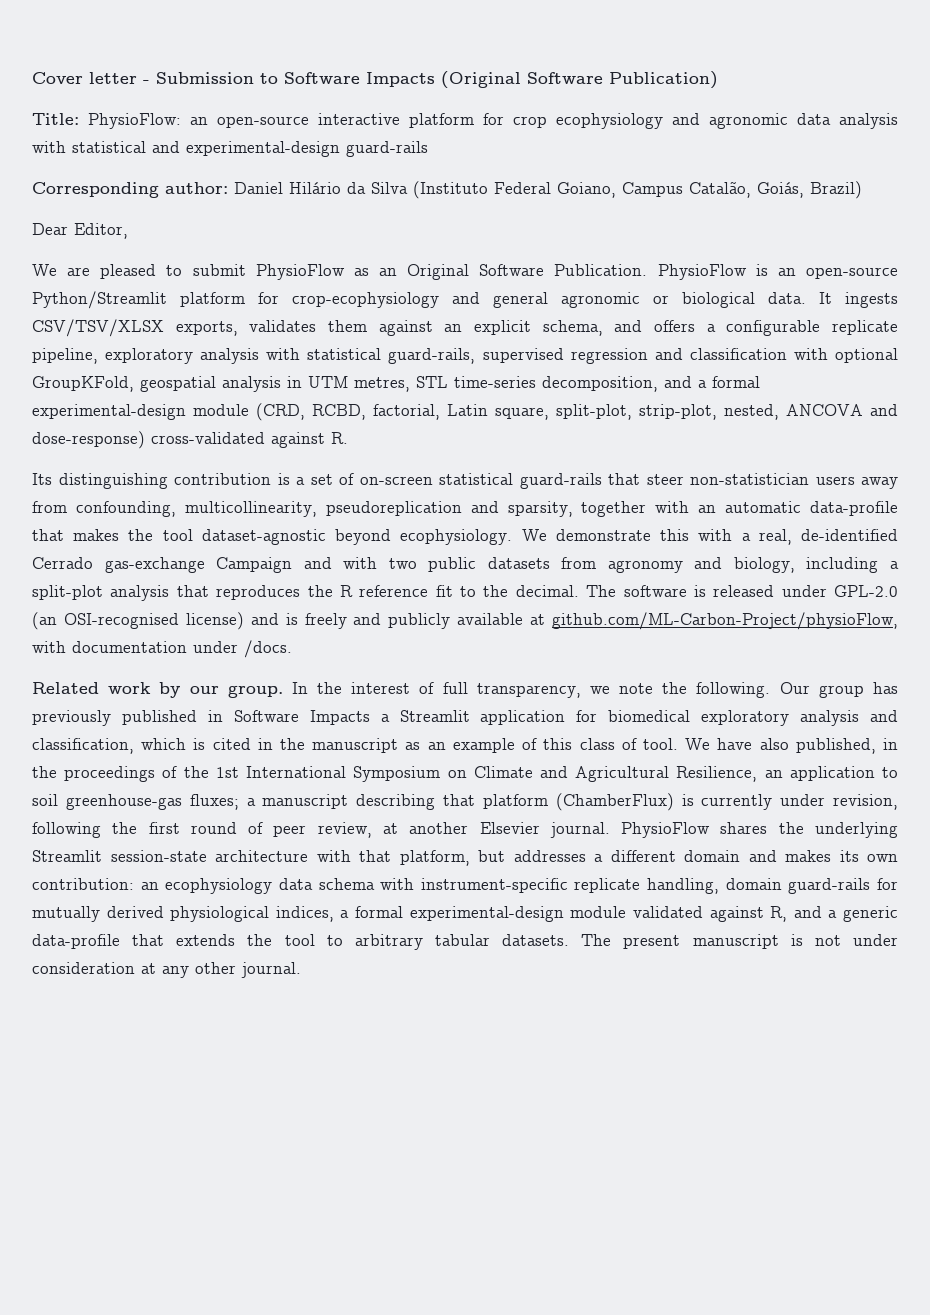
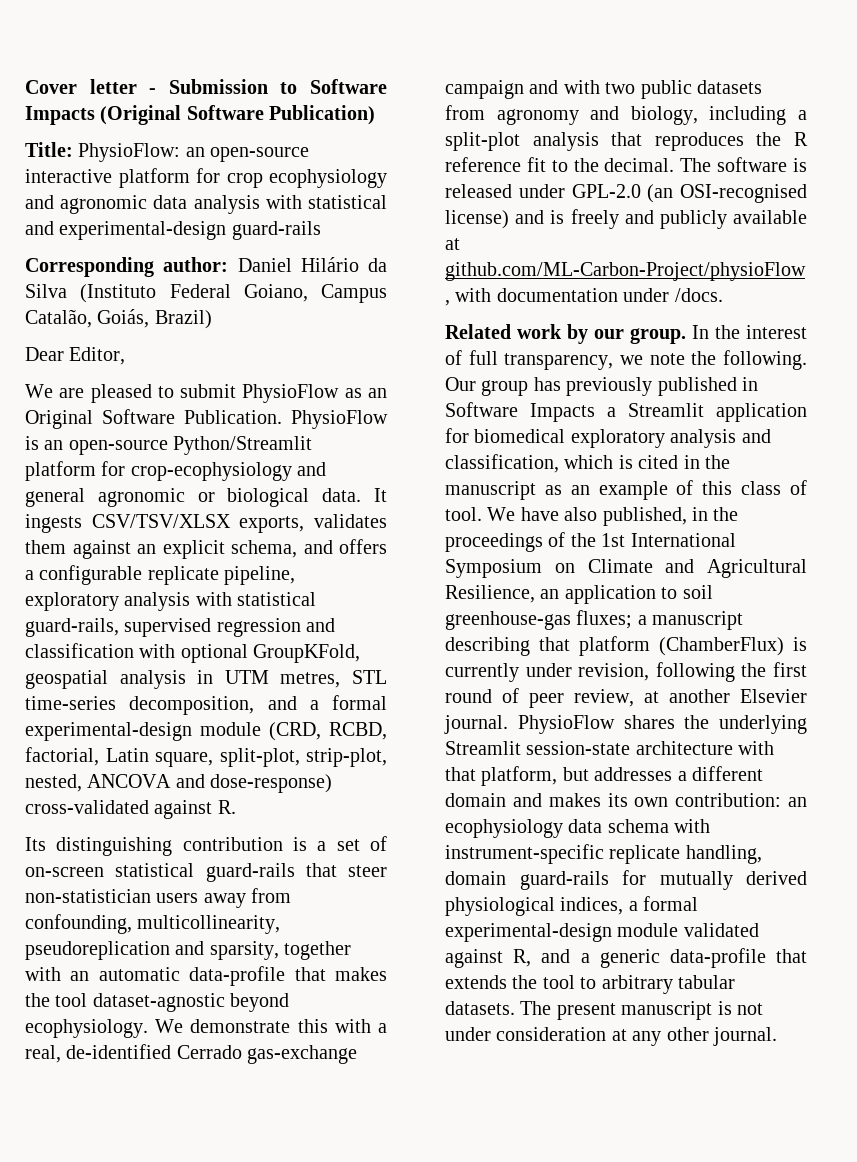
- We demonstrate this with a real, de-identified Cerrado gas-exchange Campaign and with two public datasets from agronomy and biology, including a split-plot analysis that reproduces the R reference fit to the decimal.
+ We demonstrate this with a real, de-identified Cerrado gas-exchange campaign and with two public datasets from agronomy and biology, including a split-plot analysis that reproduces the R reference fit to the decimal.

